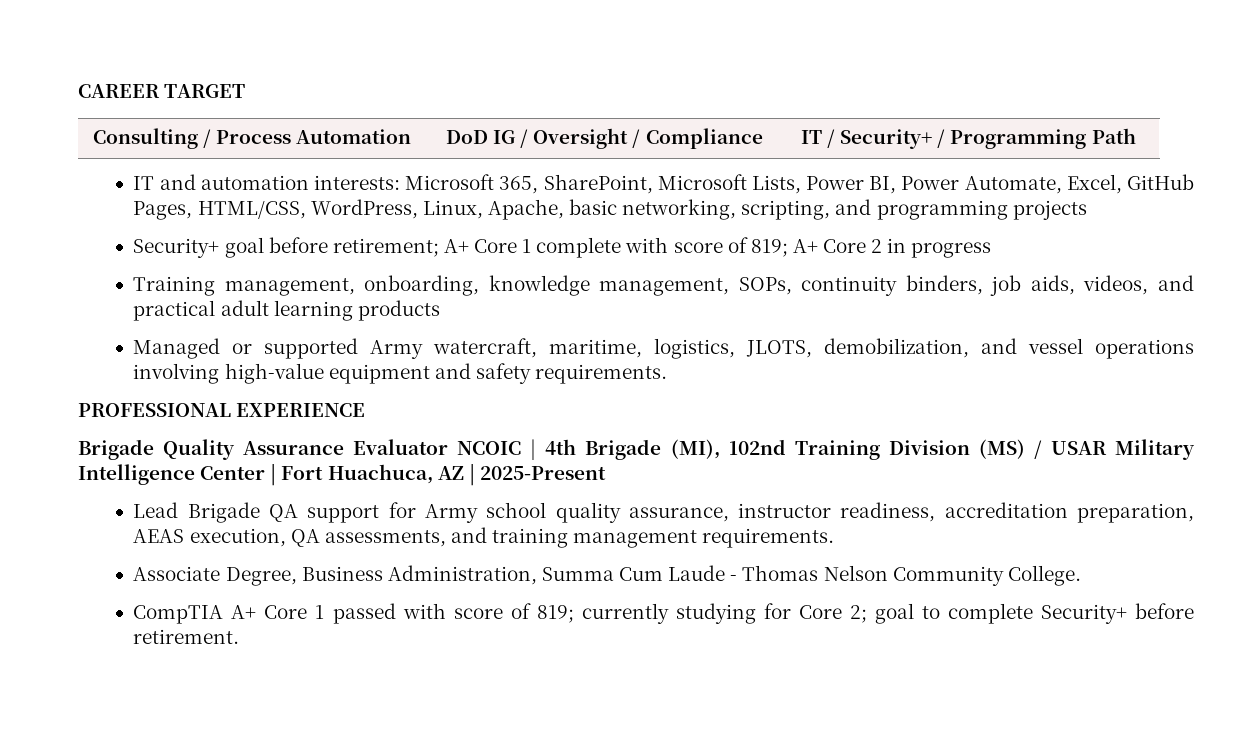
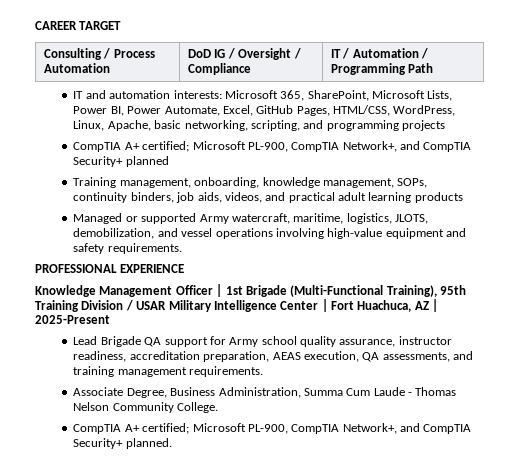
- Consulting / Process Automation | DoD IG / Oversight / Compliance | IT / Security+ / Programming Path
+ Consulting / Process Automation | DoD IG / Oversight / Compliance | IT / Automation / Programming Path
- Security+ goal before retirement; A+ Core 1 complete with score of 819; A+ Core 2 in progress
+ CompTIA A+ certified; Microsoft PL-900, CompTIA Network+, and CompTIA Security+ planned
- Brigade Quality Assurance Evaluator NCOIC | 4th Brigade (MI), 102nd Training Division (MS) / USAR Military Intelligence Center | Fort Huachuca, AZ | 2025-Present
+ Knowledge Management Officer | 1st Brigade (Multi-Functional Training), 95th Training Division / USAR Military Intelligence Center | Fort Huachuca, AZ | 2025-Present
- CompTIA A+ Core 1 passed with score of 819; currently studying for Core 2; goal to complete Security+ before retirement.
+ CompTIA A+ certified; Microsoft PL-900, CompTIA Network+, and CompTIA Security+ planned.

